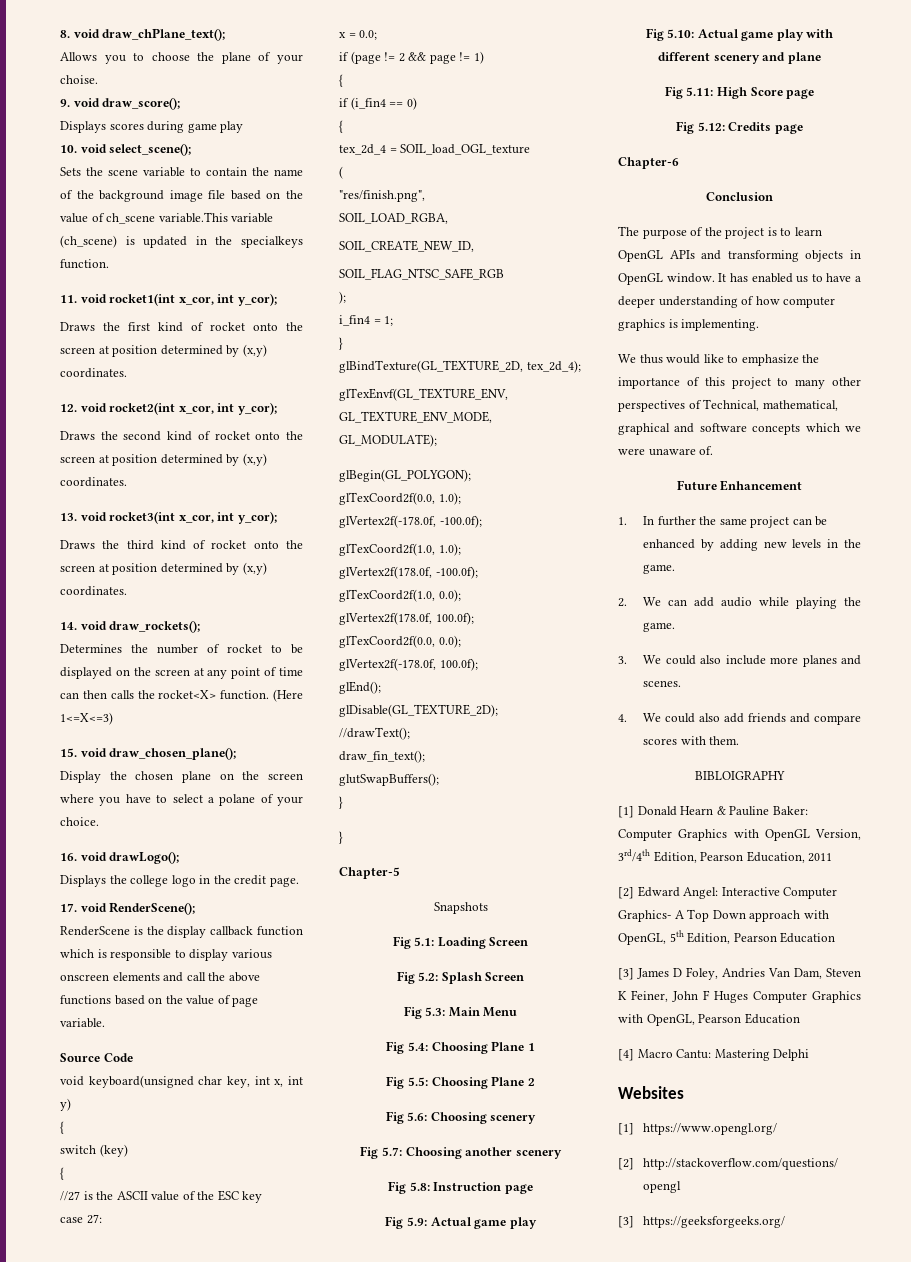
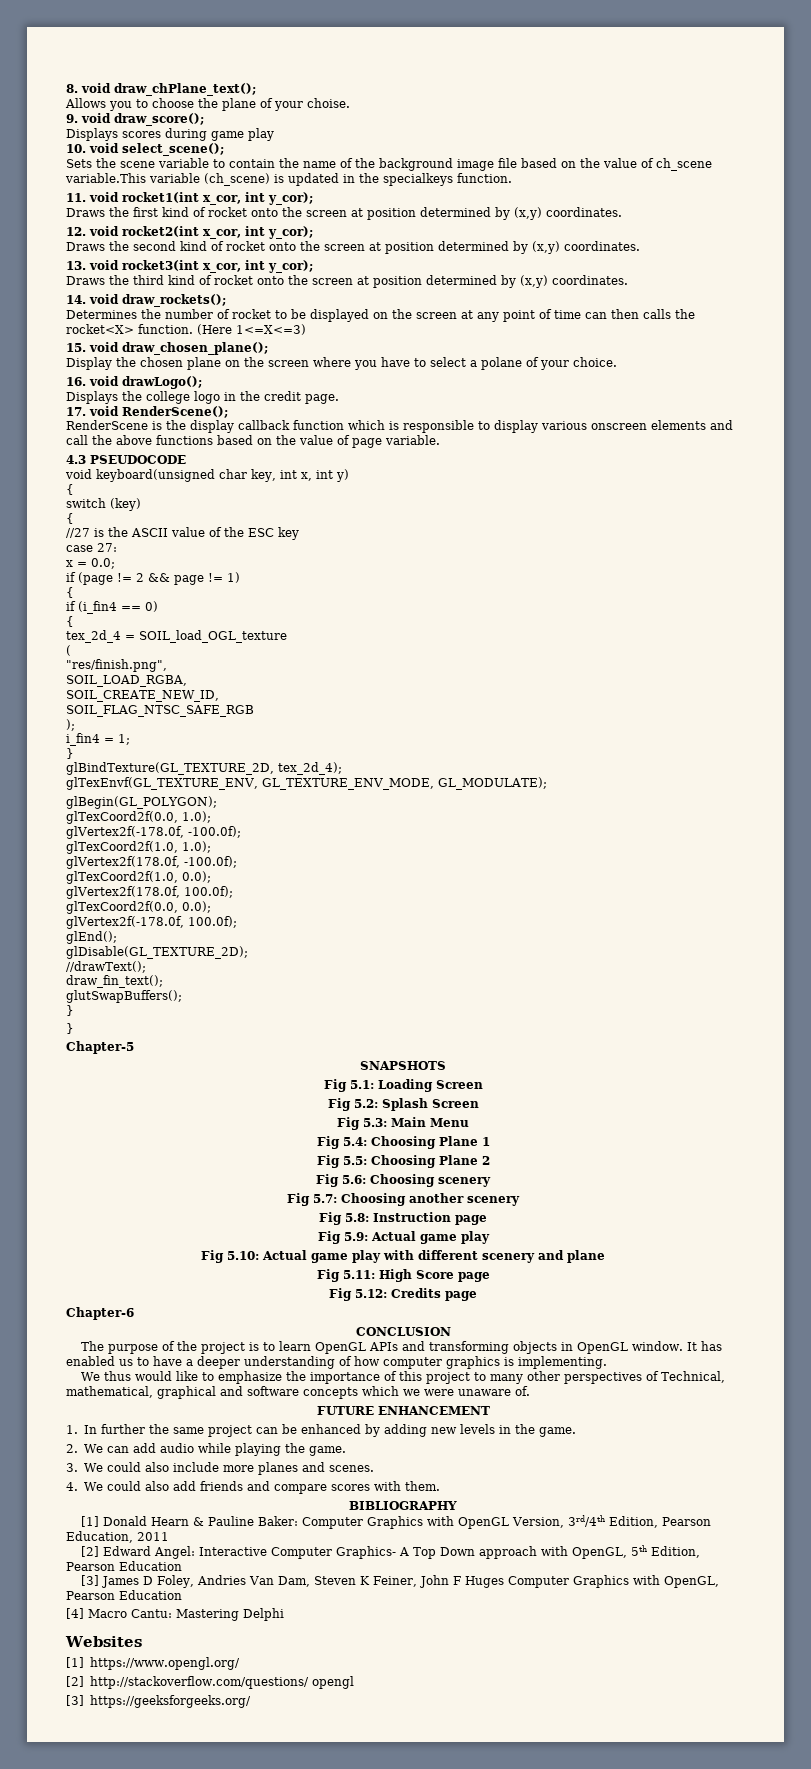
- Source Code
+ 4.3 PSEUDOCODE
- Snapshots
+ SNAPSHOTS
- Conclusion
+ CONCLUSION
- Future Enhancement
+ FUTURE ENHANCEMENT
- BIBLOIGRAPHY
+ BIBLIOGRAPHY

